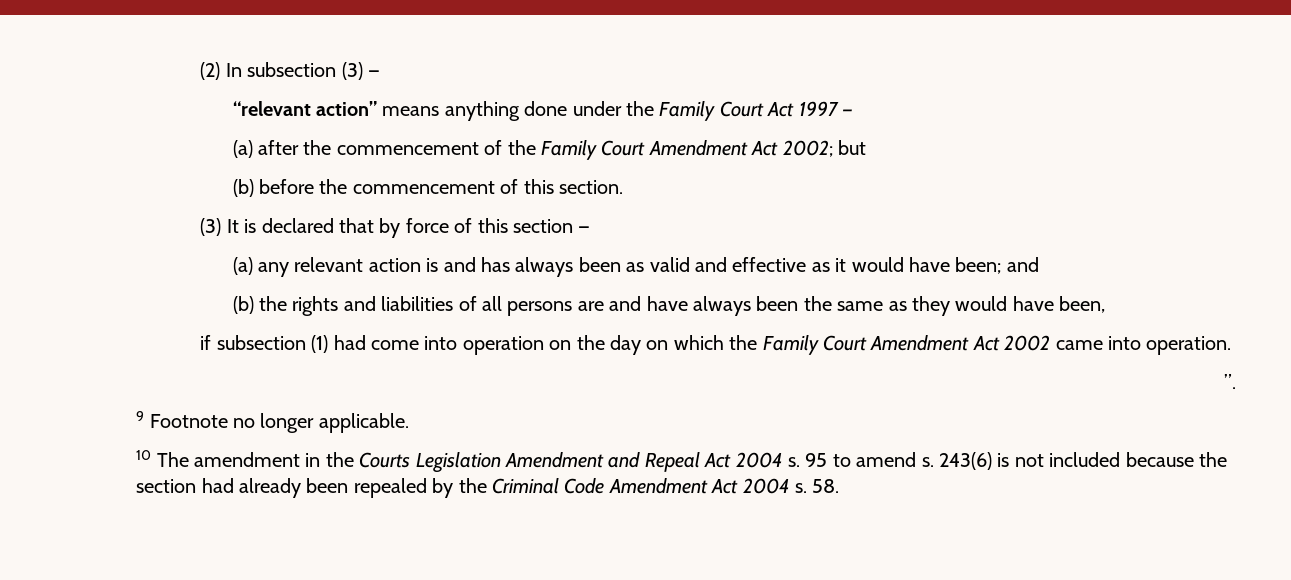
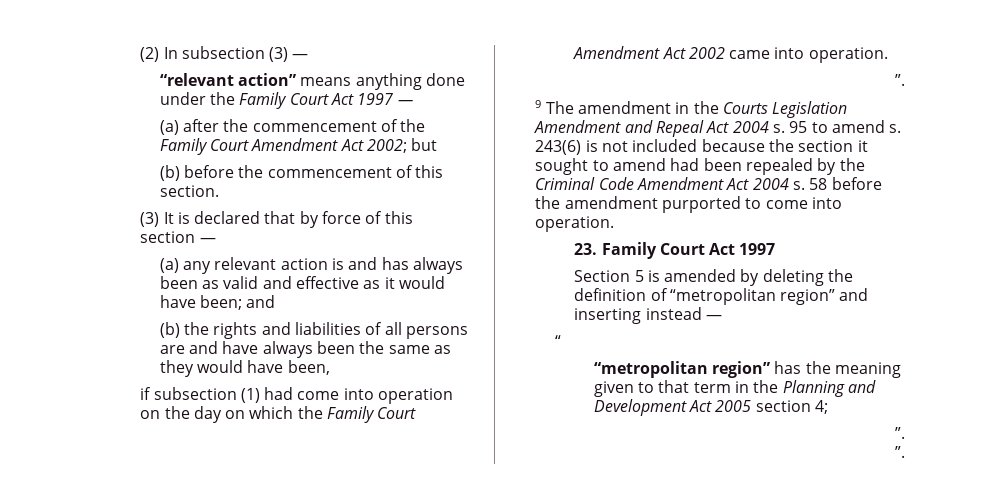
- 9 Footnote no longer applicable.
- 10 The amendment in the Courts Legislation Amendment and Repeal Act 2004 s.
+ 9 The amendment in the Courts Legislation Amendment and Repeal Act 2004 s.
- 243(6) is not included because the section had already been repealed by the Criminal Code Amendment Act 2004 s.
+ 243(6) is not included because the section it sought to amend had been repealed by the Criminal Code Amendment Act 2004 s.
- 58.
+ 58 before the amendment purported to come into operation.
+ 23. Family Court Act 1997
+ Section 5 is amended by deleting the definition of “metropolitan region” and inserting instead —
+ “
+ “metropolitan region” has the meaning given to that term in the Planning and Development Act 2005 section 4;
+ ”.
+ ”.

